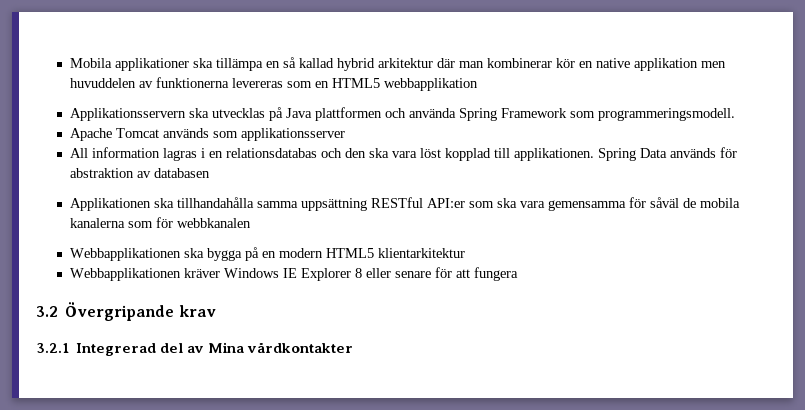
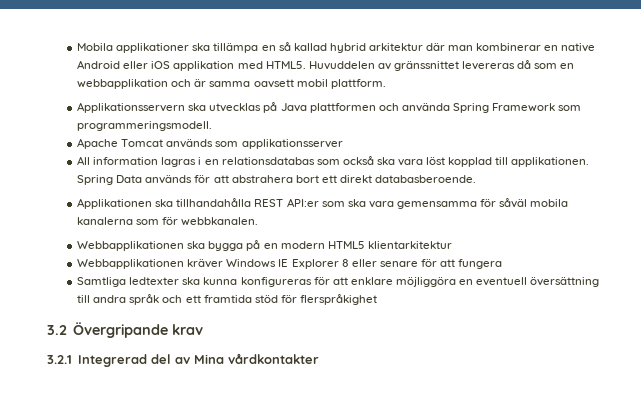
- Mobila applikationer ska tillämpa en så kallad hybrid arkitektur där man kombinerar kör en native applikation men huvuddelen av funktionerna levereras som en HTML5 webbapplikation
+ Mobila applikationer ska tillämpa en så kallad hybrid arkitektur där man kombinerar en native Android eller iOS applikation med HTML5. Huvuddelen av gränssnittet levereras då som en webbapplikation och är samma oavsett mobil plattform.
- All information lagras i en relationsdatabas och den ska vara löst kopplad till applikationen.
+ All information lagras i en relationsdatabas som också ska vara löst kopplad till applikationen.
- Spring Data används för abstraktion av databasen
+ Spring Data används för att abstrahera bort ett direkt databasberoende.
- Applikationen ska tillhandahålla samma uppsättning RESTful API:er som ska vara gemensamma för såväl de mobila kanalerna som för webbkanalen
+ Applikationen ska tillhandahålla REST API:er som ska vara gemensamma för såväl mobila kanalerna som för webbkanalen.
+ Samtliga ledtexter ska kunna konfigureras för att enklare möjliggöra en eventuell översättning till andra språk och ett framtida stöd för flerspråkighet

